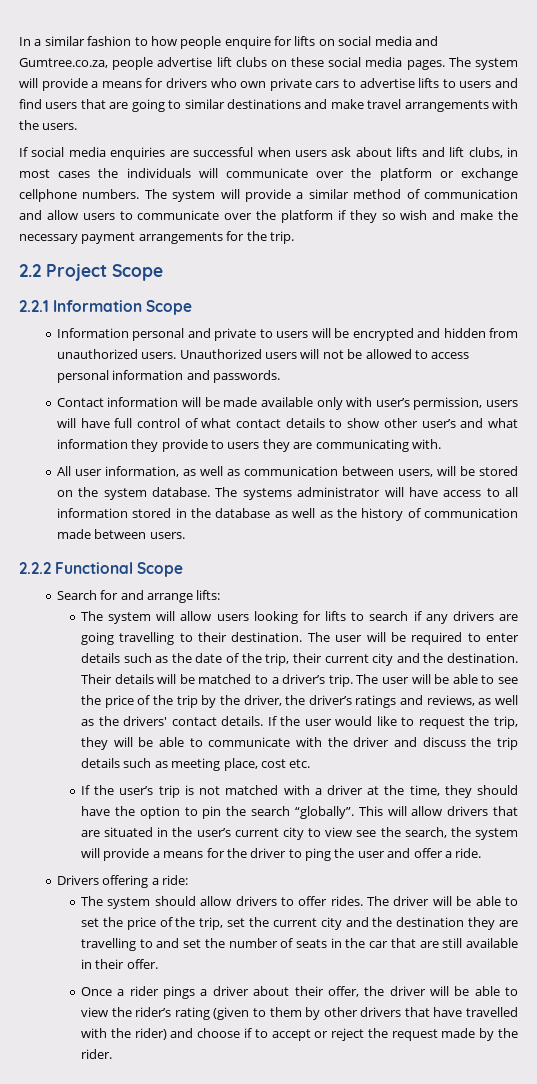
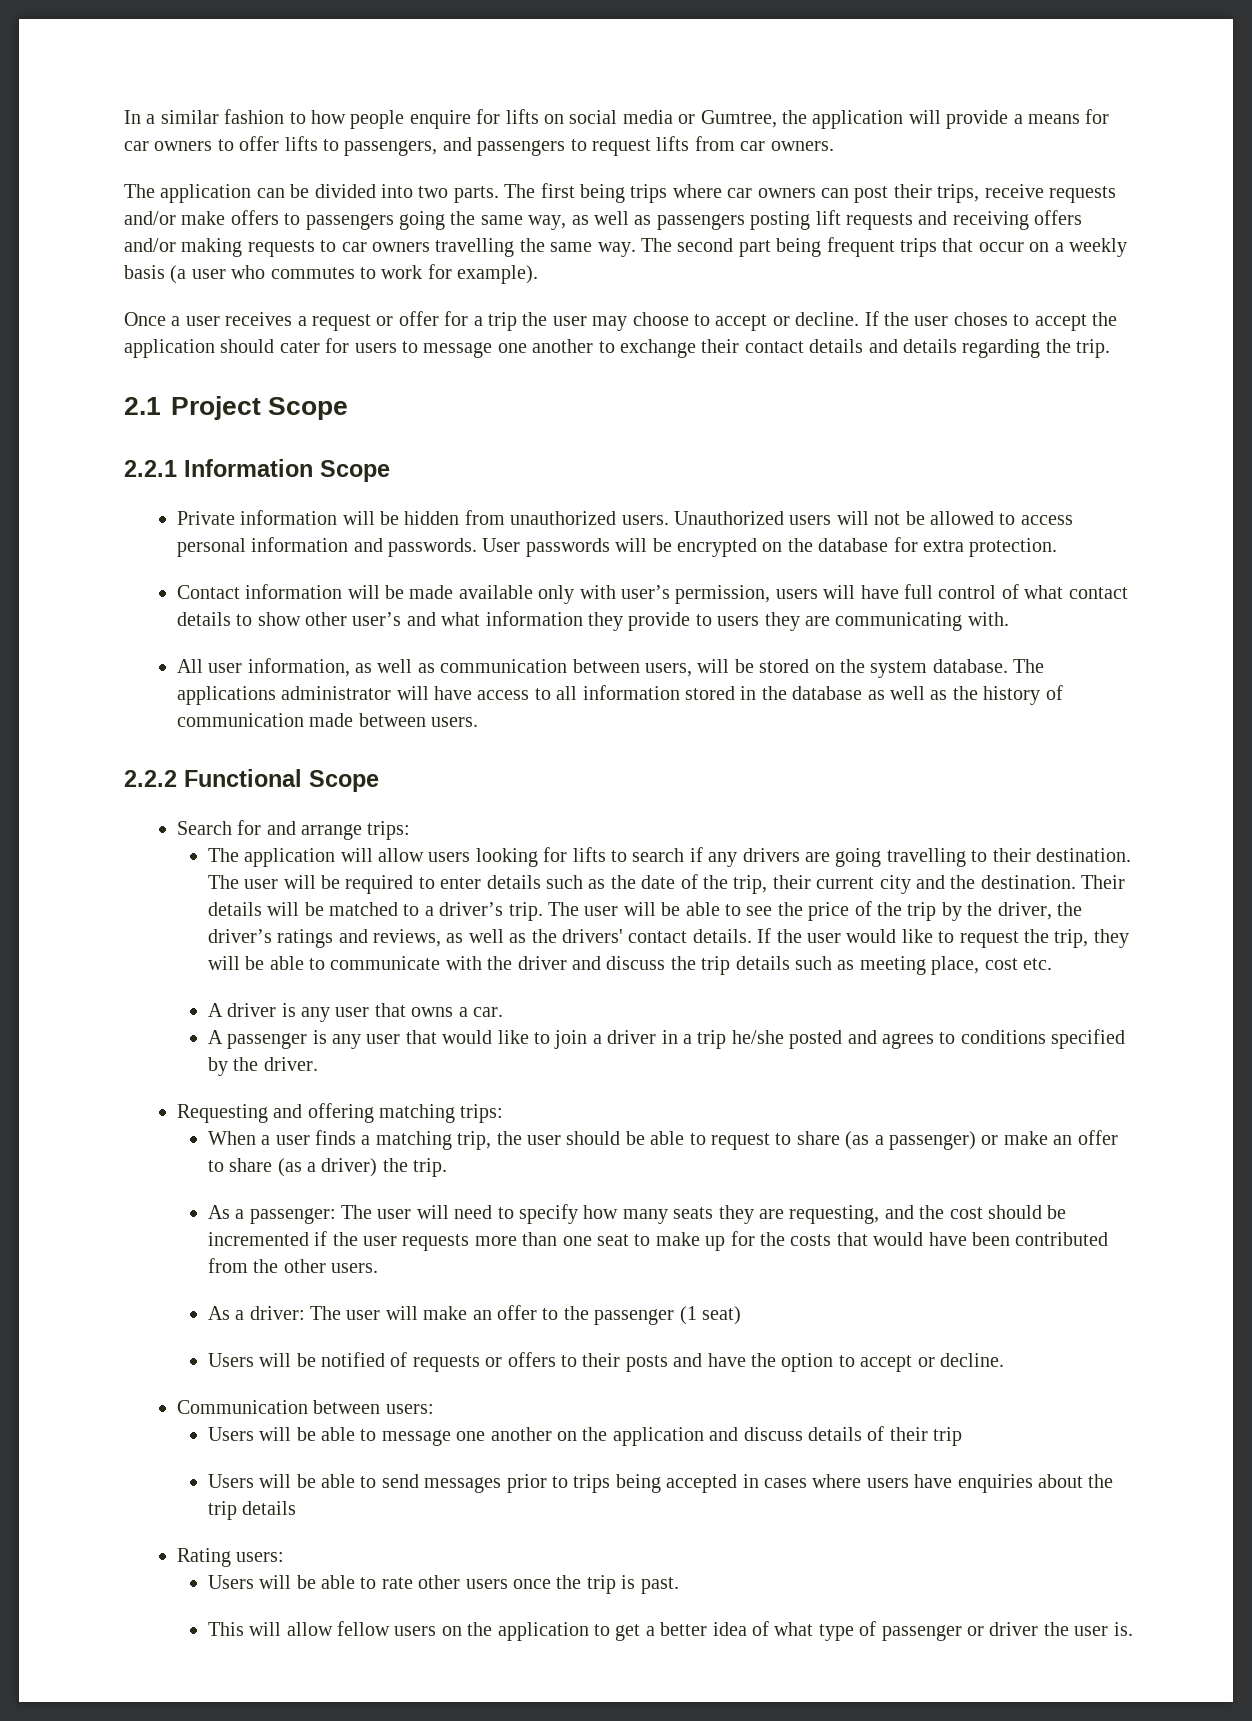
- In a similar fashion to how people enquire for lifts on social media and Gumtree.co.za, people advertise lift clubs on these social media pages. The system will provide a means for drivers who own private cars to advertise lifts to users and find users that are going to similar destinations and make travel arrangements with the users.
- If social media enquiries are successful when users ask about lifts and lift clubs, in most cases the individuals will communicate over the platform or exchange cellphone numbers. The system will provide a similar method of communication and allow users to communicate over the platform if they so wish and make the necessary payment arrangements for the trip.
- 2.2 Project Scope
+ In a similar fashion to how people enquire for lifts on social media or Gumtree, the application will provide a means for car owners to offer lifts to passengers, and passengers to request lifts from car owners.
+ The application can be divided into two parts. The first being trips where car owners can post their trips, receive requests and/or make offers to passengers going the same way, as well as passengers posting lift requests and receiving offers and/or making requests to car owners travelling the same way. The second part being frequent trips that occur on a weekly basis (a user who commutes to work for example).
+ Once a user receives a request or offer for a trip the user may choose to accept or decline. If the user choses to accept the application should cater for users to message one another to exchange their contact details and details regarding the trip.
+ 2.1 Project Scope
- Information personal and private to users will be encrypted and hidden from unauthorized users.
+ Private information will be hidden from unauthorized users.
+ User passwords will be encrypted on the database for extra protection.
- The systems administrator will have access to all information stored in the database as well as the history of communication made between users.
+ The applications administrator will have access to all information stored in the database as well as the history of communication made between users.
- Search for and arrange lifts:
- The system will allow users looking for lifts to search if any drivers are going travelling to their destination.
+ Search for and arrange trips:
+ The application will allow users looking for lifts to search if any drivers are going travelling to their destination.
- If the user’s trip is not matched with a driver at the time, they should have the option to pin the search “globally”. This will allow drivers that are situated in the user’s current city to view see the search, the system will provide a means for the driver to ping the user and offer a ride.
- Drivers offering a ride:
- The system should allow drivers to offer rides. The driver will be able to set the price of the trip, set the current city and the destination they are travelling to and set the number of seats in the car that are still available in their offer.
- Once a rider pings a driver about their offer, the driver will be able to view the rider’s rating (given to them by other drivers that have travelled with the rider) and choose if to accept or reject the request made by the rider.
+ A driver is any user that owns a car.
+ A passenger is any user that would like to join a driver in a trip he/she posted and agrees to conditions specified by the driver.
+ Requesting and offering matching trips:
+ When a user finds a matching trip, the user should be able to request to share (as a passenger) or make an offer to share (as a driver) the trip.
+ As a passenger: The user will need to specify how many seats they are requesting, and the cost should be incremented if the user requests more than one seat to make up for the costs that would have been contributed from the other users.
+ As a driver: The user will make an offer to the passenger (1 seat)
+ Users will be notified of requests or offers to their posts and have the option to accept or decline.
+ Communication between users:
+ Users will be able to message one another on the application and discuss details of their trip
+ Users will be able to send messages prior to trips being accepted in cases where users have enquiries about the trip details
+ Rating users:
+ Users will be able to rate other users once the trip is past.
+ This will allow fellow users on the application to get a better idea of what type of passenger or driver the user is.

